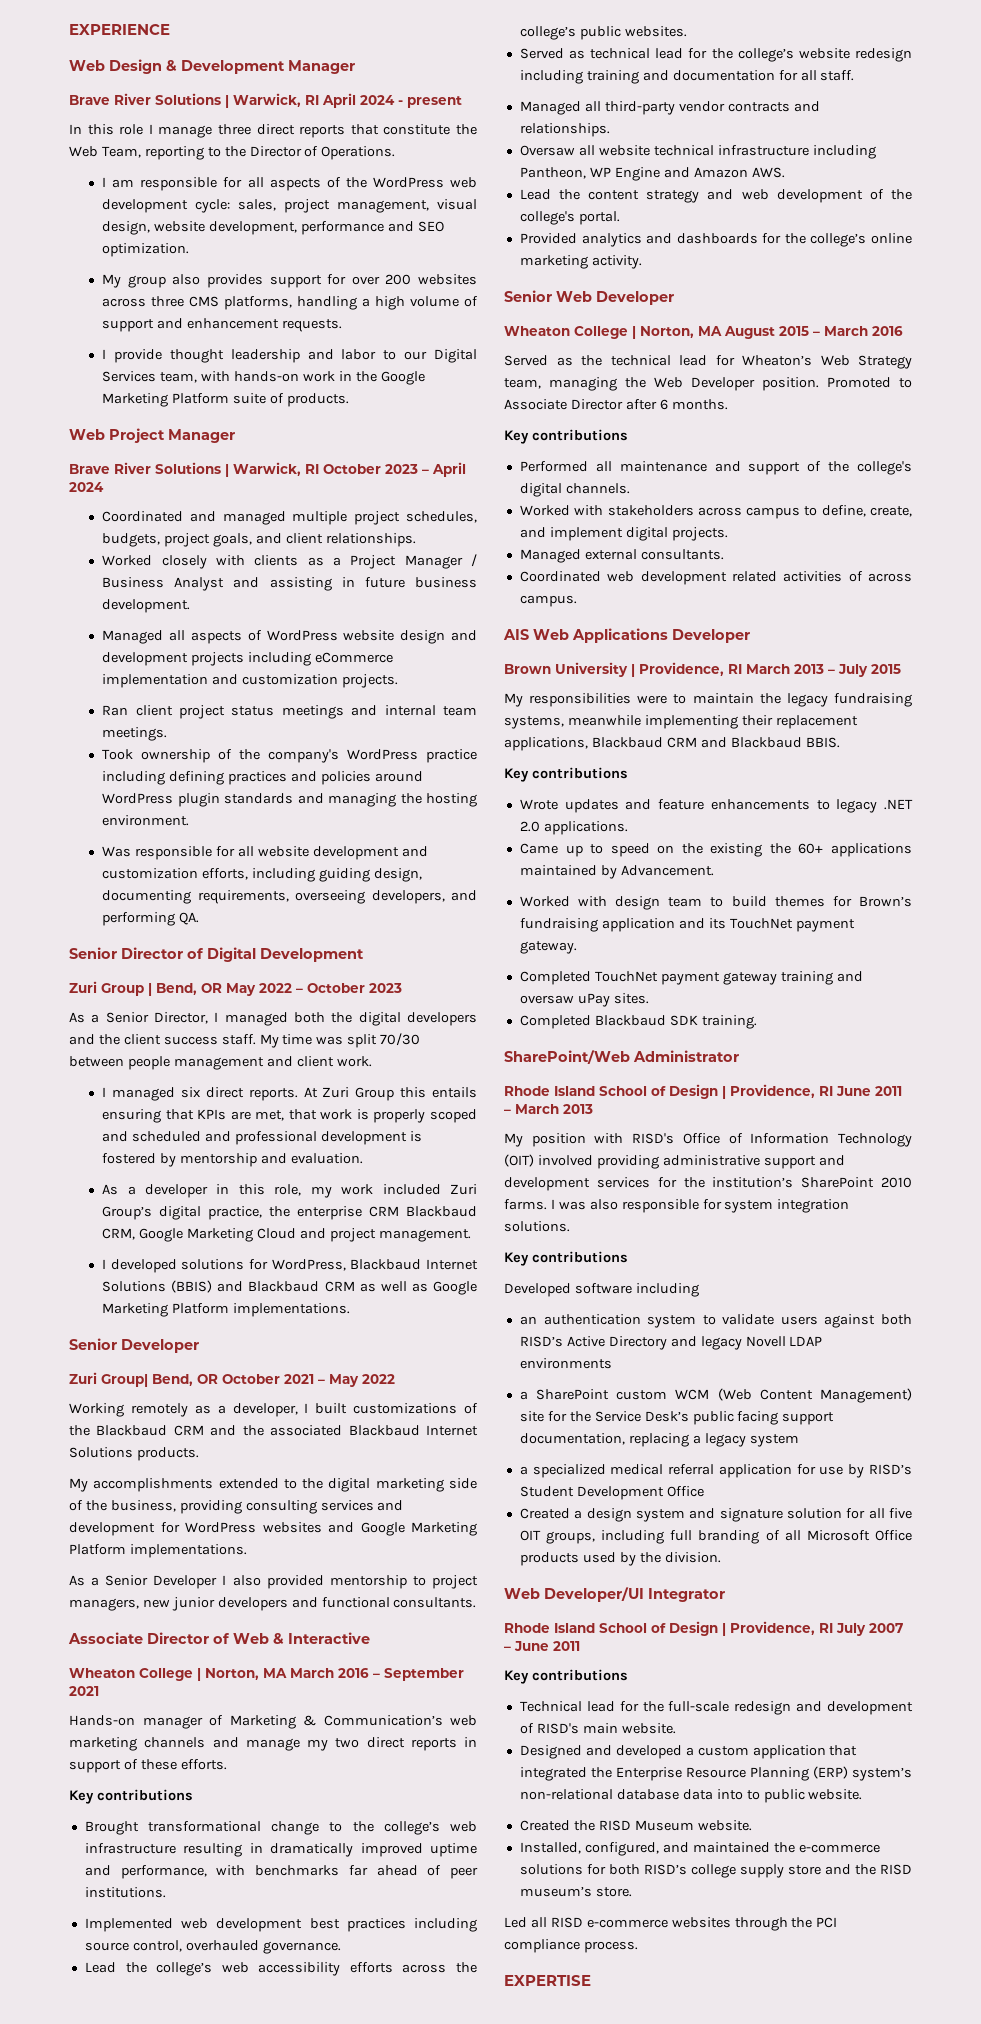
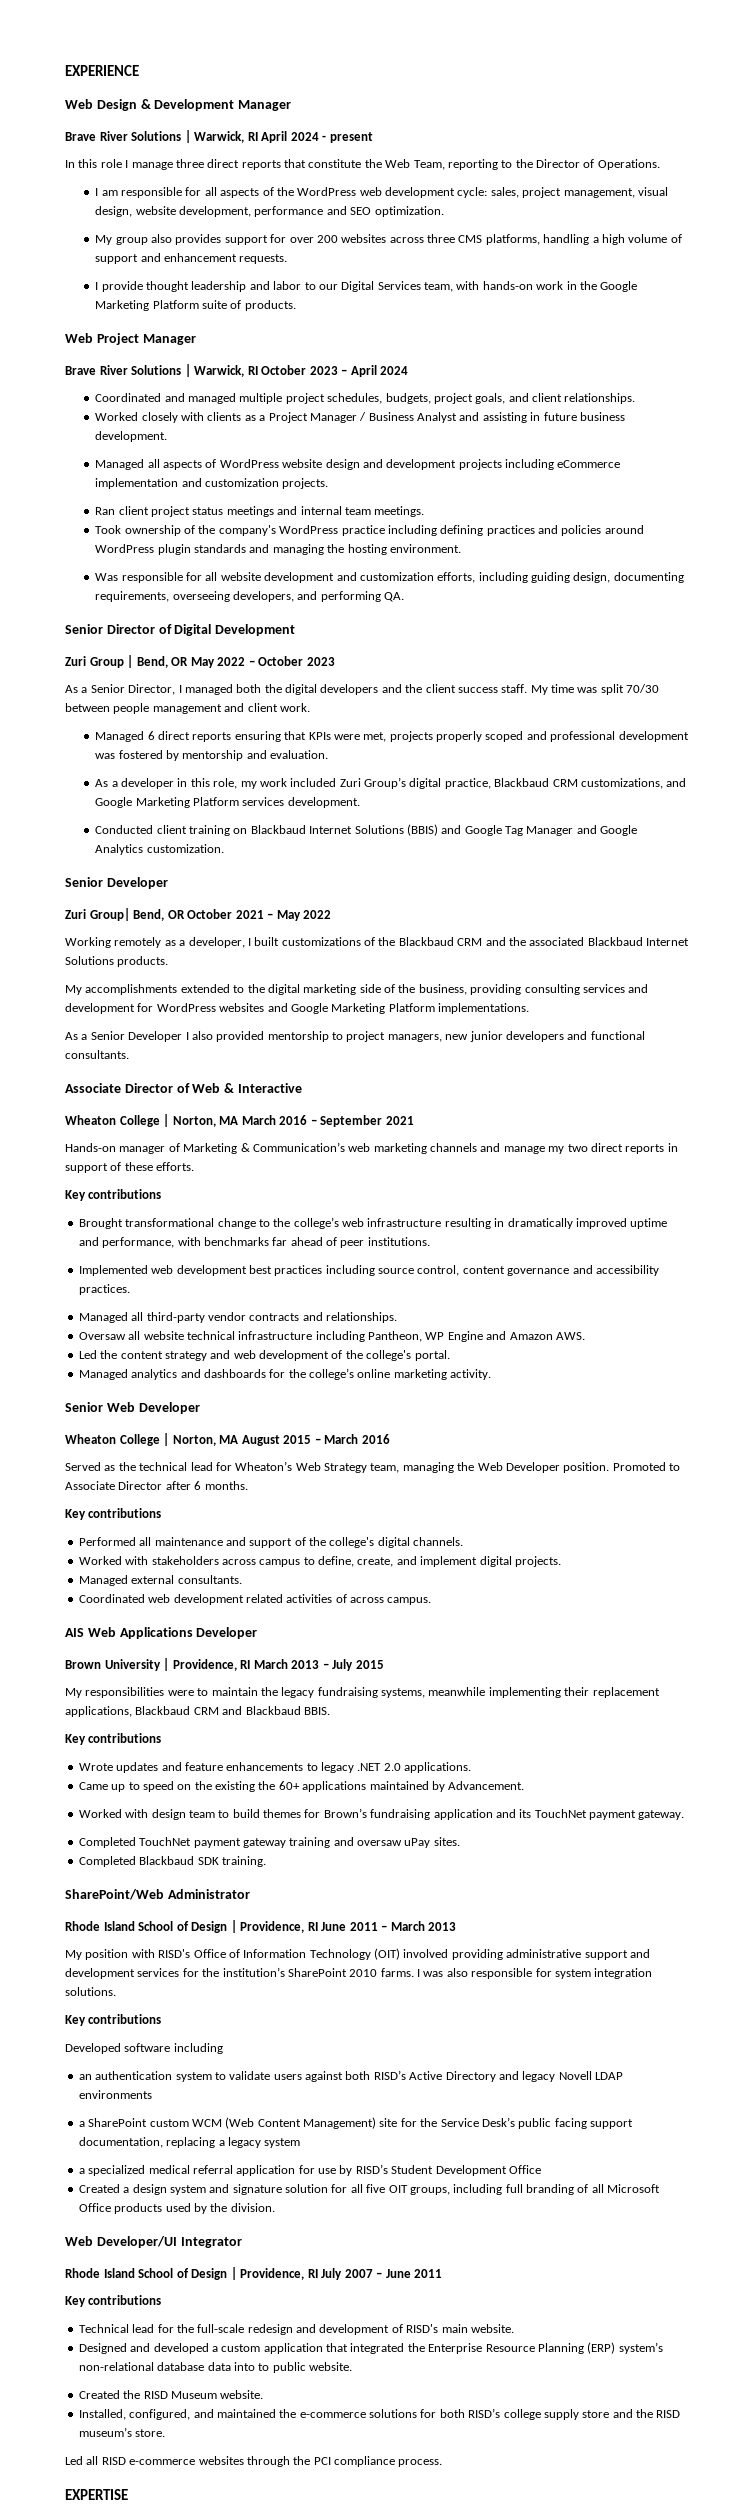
- I managed six direct reports. At Zuri Group this entails ensuring that KPIs are met, that work is properly scoped and scheduled and professional development is fostered by mentorship and evaluation.
+ Managed 6 direct reports ensuring that KPIs were met, projects properly scoped and professional development was fostered by mentorship and evaluation.
- As a developer in this role, my work included Zuri Group’s digital practice, the enterprise CRM Blackbaud CRM, Google Marketing Cloud and project management.
- I developed solutions for WordPress, Blackbaud Internet Solutions (BBIS) and Blackbaud CRM as well as Google Marketing Platform implementations.
+ As a developer in this role, my work included Zuri Group’s digital practice, Blackbaud CRM customizations, and Google Marketing Platform services development.
+ Conducted client training on Blackbaud Internet Solutions (BBIS) and Google Tag Manager and Google Analytics customization.
- Implemented web development best practices including source control, overhauled governance.
- Lead the college’s web accessibility efforts across the college’s public websites.
- Served as technical lead for the college’s website redesign including training and documentation for all staff.
+ Implemented web development best practices including source control, content governance and accessibility practices.
- Lead the content strategy and web development of the college's portal.
+ Led the content strategy and web development of the college's portal.
- Provided analytics and dashboards for the college’s online marketing activity.
+ Managed analytics and dashboards for the college’s online marketing activity.

